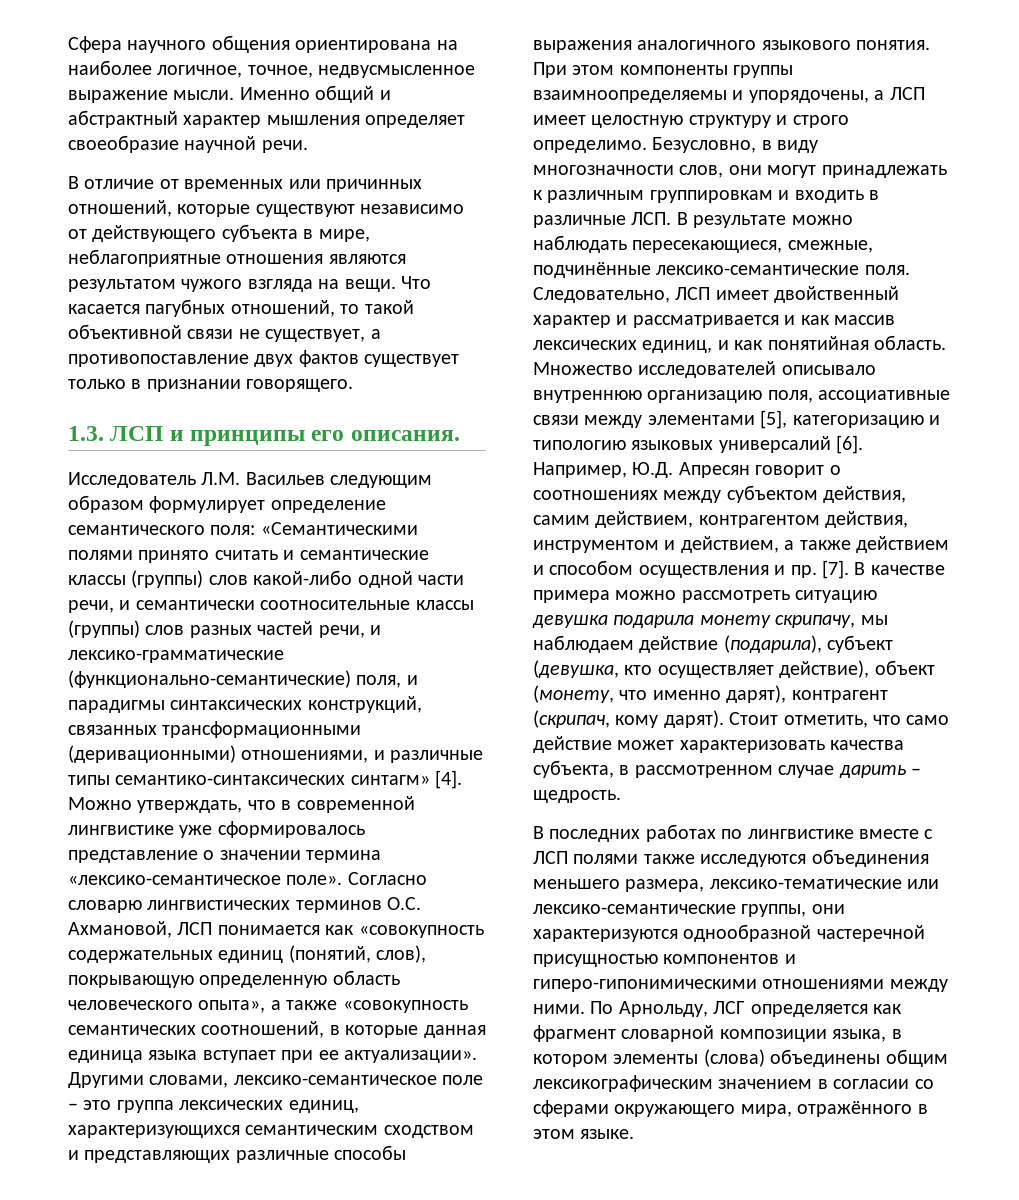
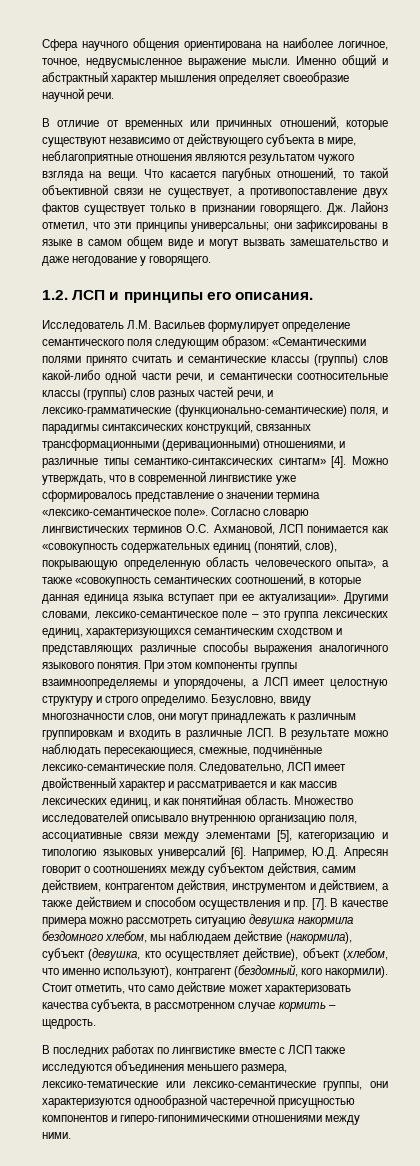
- Что касается пагубных отношений, то такой объективной связи не существует, а противопоставление двух фактов существует только в признании говорящего.
- 1.3. ЛСП и принципы его описания.
+ Что касается пагубных отношений, то такой объективной связи не существует, а противопоставление двух фактов существует только в признании говорящего. Дж. Лайонз отметил, что эти принципы универсальны; они зафиксированы в языке в самом общем виде и могут вызвать замешательство и даже негодование у говорящего.
+ 1.2. ЛСП и принципы его описания.
- Исследователь Л.М. Васильев следующим образом формулирует определение семантического поля: «Семантическими полями принято считать и семантические классы (группы) слов какой-либо одной части речи, и семантически соотносительные классы (группы) слов разных частей речи, и лексико-грамматические (функционально-семантические) поля, и парадигмы синтаксических конструкций, связанных трансформационными (деривационными) отношениями, и различные типы семантико-синтаксических синтагм» [4].
+ Исследователь Л.М. Васильев формулирует определение семантического поля следующим образом: «Семантическими полями принято считать и семантические классы (группы) слов какой-либо одной части речи, и семантически соотносительные классы (группы) слов разных частей речи, и лексико-грамматические (функционально-семантические) поля, и парадигмы синтаксических конструкций, связанных трансформационными (деривационными) отношениями, и различные типы семантико-синтаксических синтагм» [4].
- Безусловно, в виду многозначности слов, они могут принадлежать к различным группировкам и входить в различные ЛСП. В результате можно наблюдать пересекающиеся, смежные, подчинённые лексико-семантические поля.
+ Безусловно, ввиду многозначности слов, они могут принадлежать к различным группировкам и входить в различные ЛСП. В результате можно наблюдать пересекающиеся, смежные, подчинённые лексико-семантические поля.
- В качестве примера можно рассмотреть ситуацию девушка подарила монету скрипачу, мы наблюдаем действие (подарила), субъект (девушка, кто осуществляет действие), объект (монету, что именно дарят), контрагент (скрипач, кому дарят).
+ В качестве примера можно рассмотреть ситуацию девушка накормила бездомного хлебом, мы наблюдаем действие (накормила), субъект (девушка, кто осуществляет действие), объект (хлебом, что именно используют), контрагент (бездомный, кого накормили).
- Стоит отметить, что само действие может характеризовать качества субъекта, в рассмотренном случае дарить – щедрость.
+ Стоит отметить, что само действие может характеризовать качества субъекта, в рассмотренном случае кормить – щедрость.
- В последних работах по лингвистике вместе с ЛСП полями также исследуются объединения меньшего размера, лексико-тематические или лексико-семантические группы, они характеризуются однообразной частеречной присущностью компонентов и гиперо-гипонимическими отношениями между ними. По Арнольду, ЛСГ определяется как фрагмент словарной композиции языка, в котором элементы (слова) объединены общим лексикографическим значением в согласии со сферами окружающего мира, отражённого в этом языке.
+ В последних работах по лингвистике вместе с ЛСП также исследуются объединения меньшего размера, лексико-тематические или лексико-семантические группы, они характеризуются однообразной частеречной присущностью компонентов и гиперо-гипонимическими отношениями между ними.

